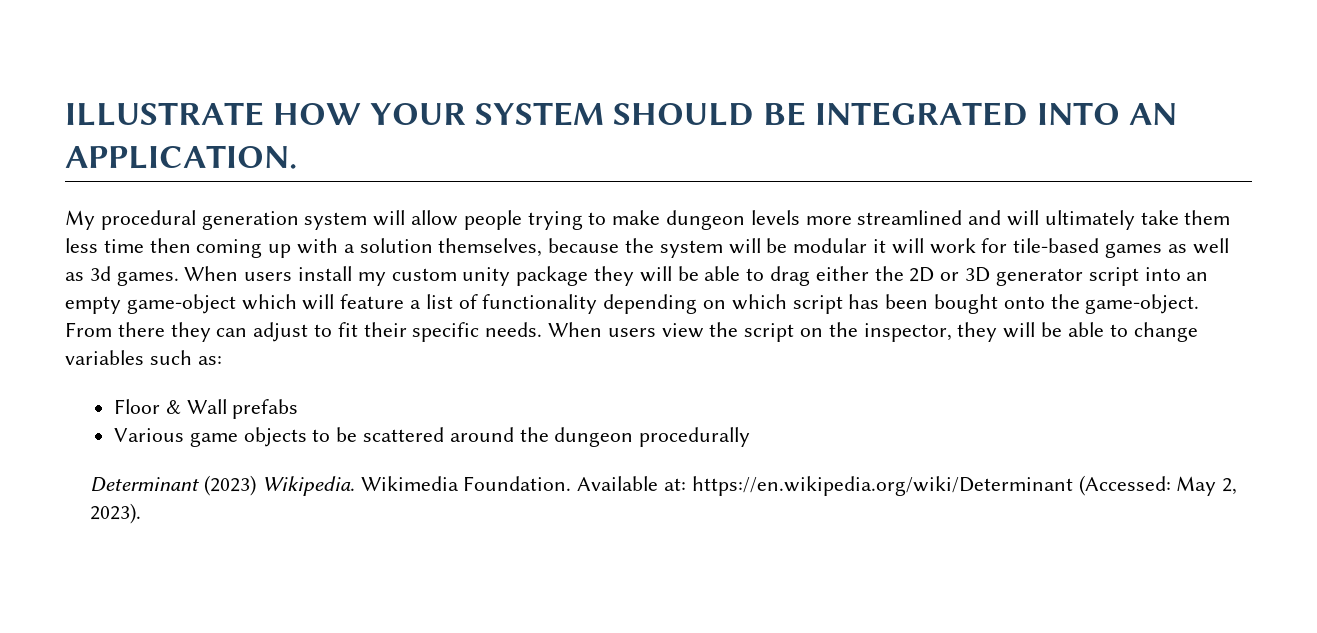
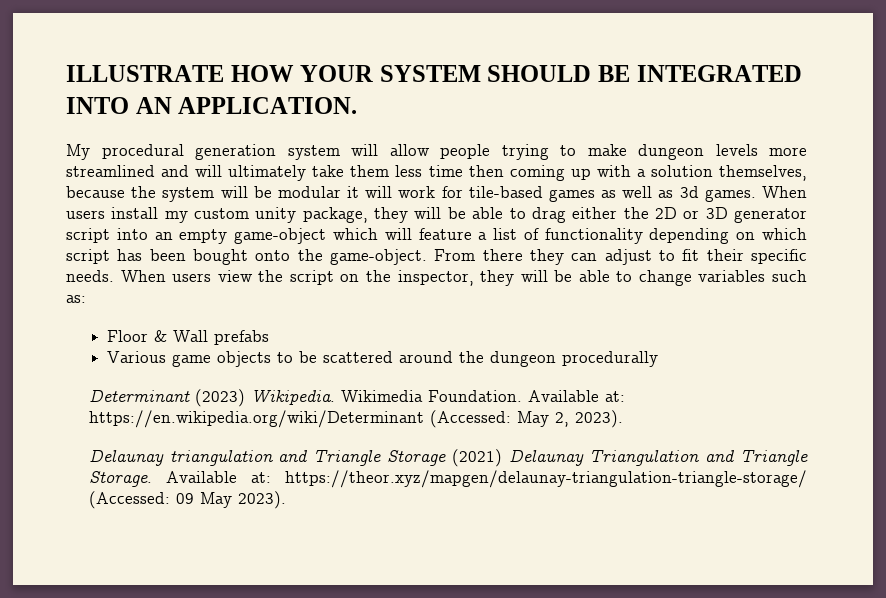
- When users install my custom unity package they will be able to drag either the 2D or 3D generator script into an empty game-object which will feature a list of functionality depending on which script has been bought onto the game-object.
+ When users install my custom unity package, they will be able to drag either the 2D or 3D generator script into an empty game-object which will feature a list of functionality depending on which script has been bought onto the game-object.
+ Delaunay triangulation and Triangle Storage (2021) Delaunay Triangulation and Triangle Storage. Available at: https://theor.xyz/mapgen/delaunay-triangulation-triangle-storage/ (Accessed: 09 May 2023).

